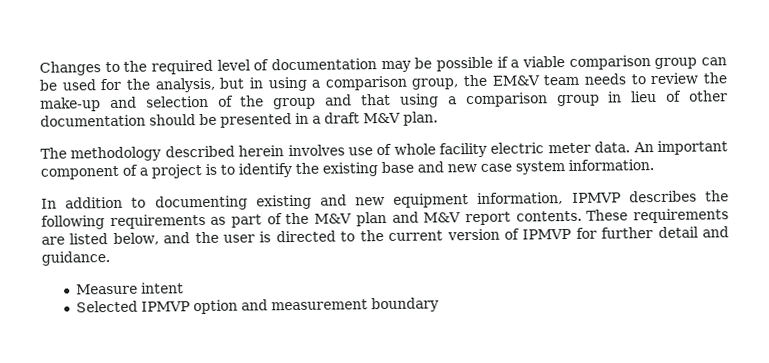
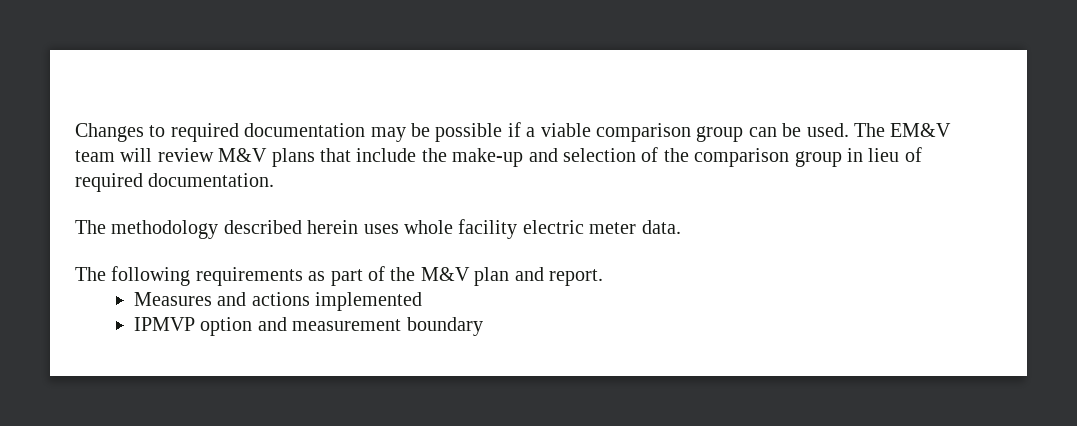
- Changes to the required level of documentation may be possible if a viable comparison group can be used for the analysis, but in using a comparison group, the EM&V team needs to review the make-up and selection of the group and that using a comparison group in lieu of other documentation should be presented in a draft M&V plan.
+ Changes to required documentation may be possible if a viable comparison group can be used. The EM&V team will review M&V plans that include the make-up and selection of the comparison group in lieu of required documentation.
- The methodology described herein involves use of whole facility electric meter data. An important component of a project is to identify the existing base and new case system information.
- In addition to documenting existing and new equipment information, IPMVP describes the following requirements as part of the M&V plan and M&V report contents. These requirements are listed below, and the user is directed to the current version of IPMVP for further detail and guidance.
- Measure intent
- Selected IPMVP option and measurement boundary
+ The methodology described herein uses whole facility electric meter data.
+ The following requirements as part of the M&V plan and report.
+ Measures and actions implemented
+ IPMVP option and measurement boundary

